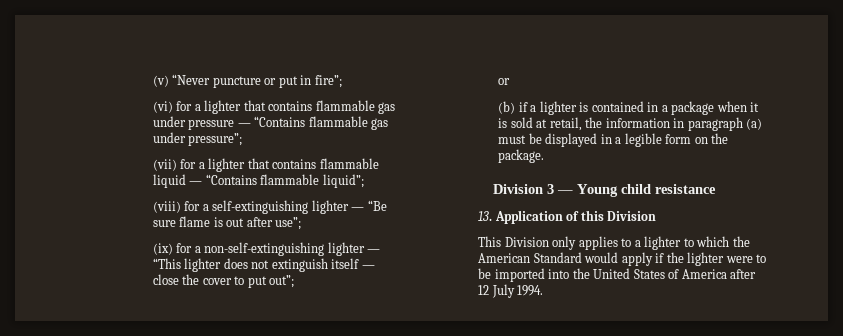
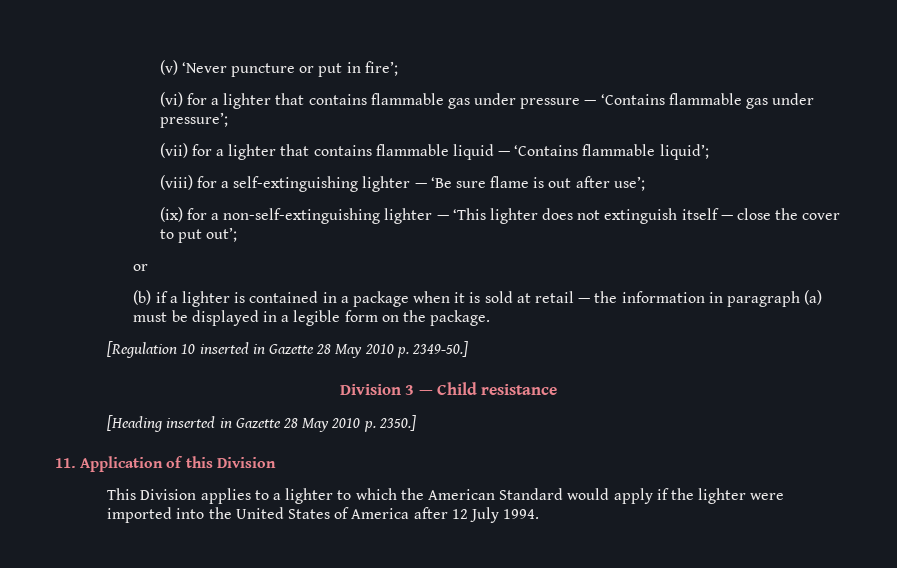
- (v) “Never puncture or put in fire”;
+ (v) ‘Never puncture or put in fire’;
- (vi) for a lighter that contains flammable gas under pressure — “Contains flammable gas under pressure”;
+ (vi) for a lighter that contains flammable gas under pressure — ‘Contains flammable gas under pressure’;
- (vii) for a lighter that contains flammable liquid — “Contains flammable liquid”;
+ (vii) for a lighter that contains flammable liquid — ‘Contains flammable liquid’;
- (viii) for a self-extinguishing lighter — “Be sure flame is out after use”;
+ (viii) for a self-extinguishing lighter — ‘Be sure flame is out after use’;
- (ix) for a non-self-extinguishing lighter — “This lighter does not extinguish itself — close the cover to put out”;
+ (ix) for a non-self-extinguishing lighter — ‘This lighter does not extinguish itself — close the cover to put out’;
- (b) if a lighter is contained in a package when it is sold at retail, the information in paragraph (a) must be displayed in a legible form on the package.
+ (b) if a lighter is contained in a package when it is sold at retail — the information in paragraph (a) must be displayed in a legible form on the package.
+ [Regulation 10 inserted in Gazette 28 May 2010 p. 2349-50.]
- Division 3 — Young child resistance
+ Division 3 — Child resistance
- 13. Application of this Division
+ [Heading inserted in Gazette 28 May 2010 p. 2350.]
+ 11. Application of this Division
- This Division only applies to a lighter to which the American Standard would apply if the lighter were to be imported into the United States of America after 12 July 1994.
+ This Division applies to a lighter to which the American Standard would apply if the lighter were imported into the United States of America after 12 July 1994.

